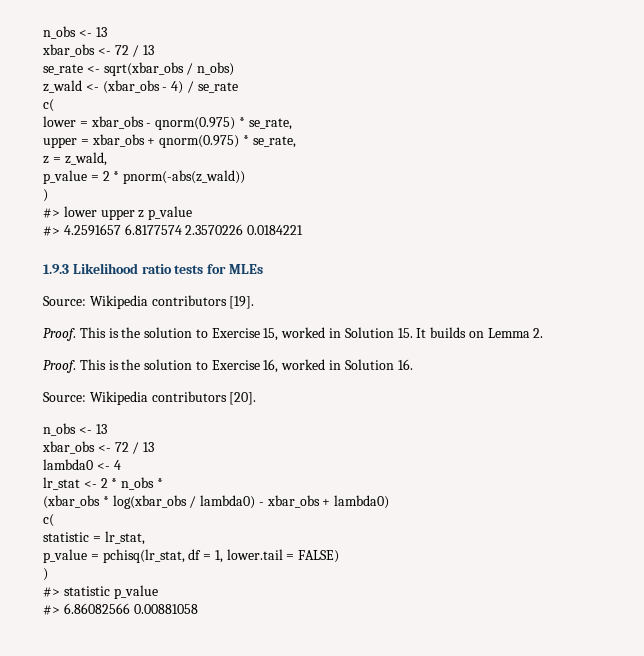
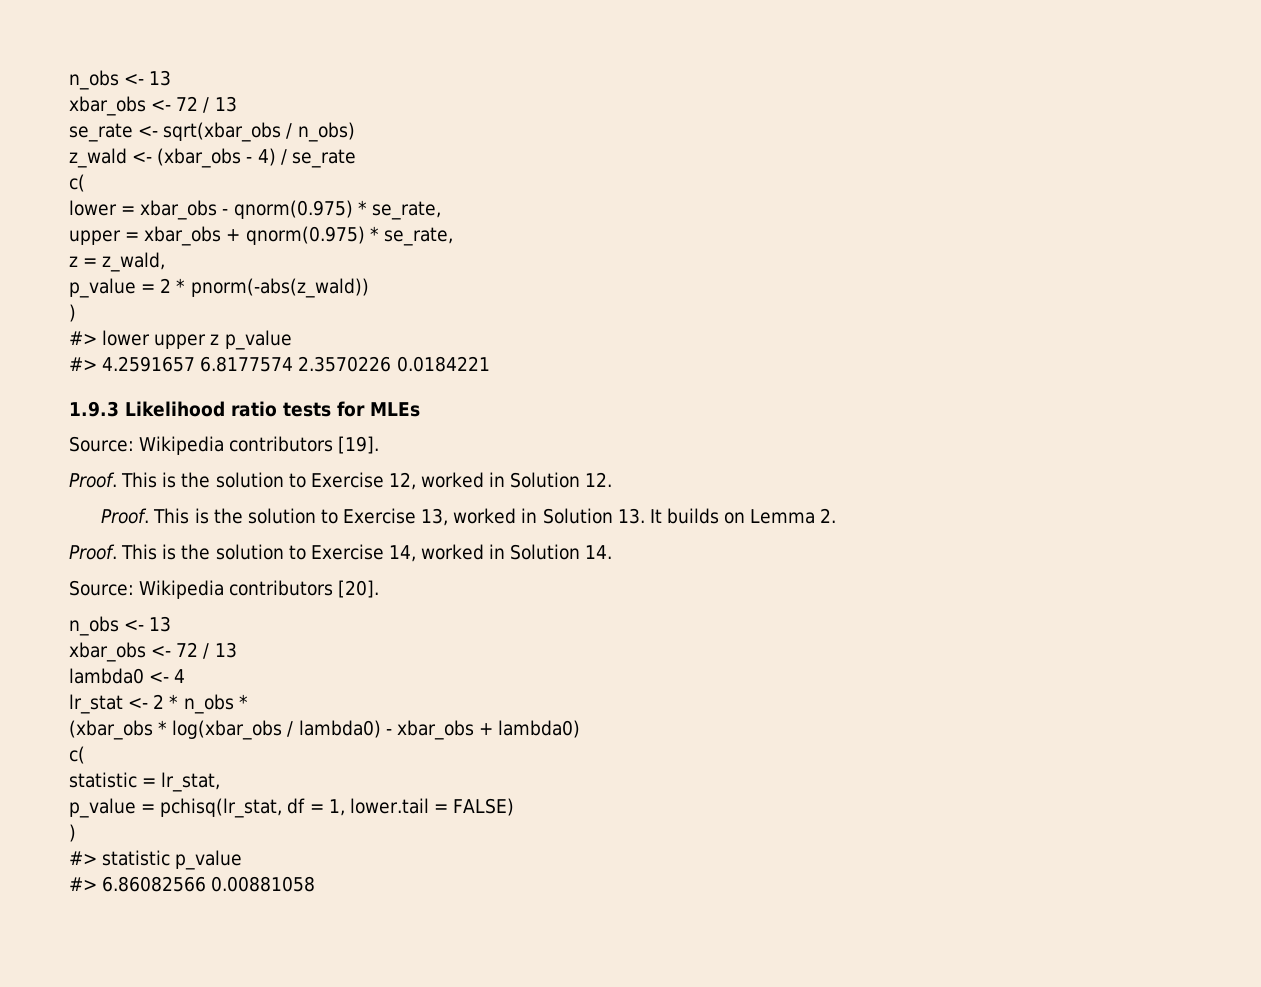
- This is the solution to Exercise 15, worked in Solution 15. It builds on Lemma 2.
+ This is the solution to Exercise 12, worked in Solution 12.
+ Proof. This is the solution to Exercise 13, worked in Solution 13. It builds on Lemma 2.
- This is the solution to Exercise 16, worked in Solution 16.
+ This is the solution to Exercise 14, worked in Solution 14.

